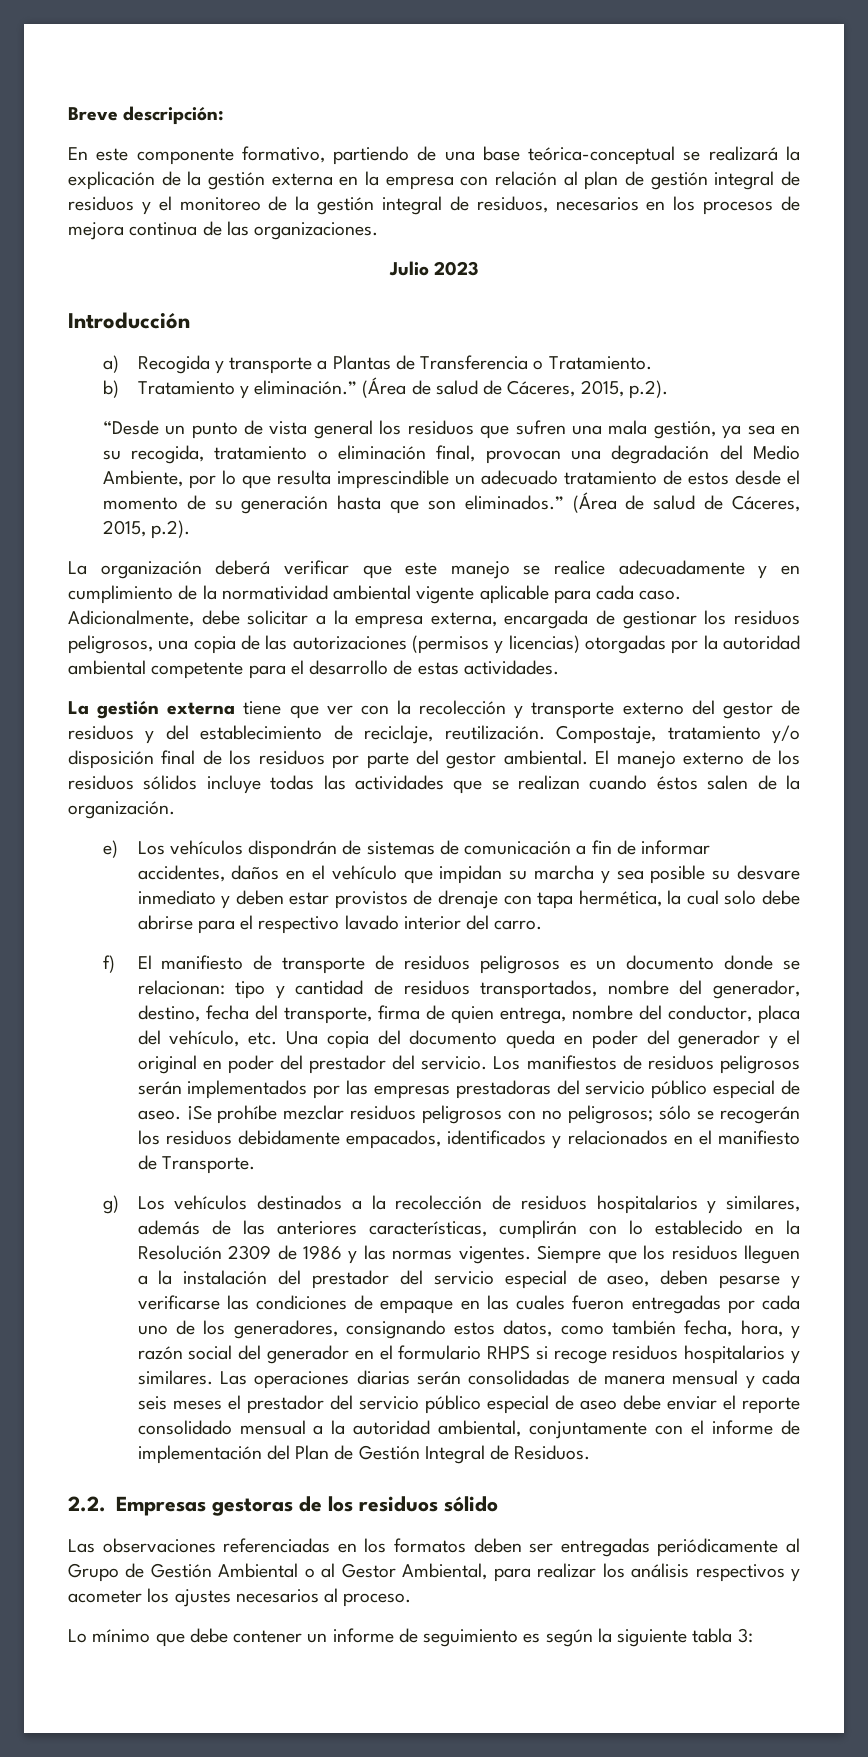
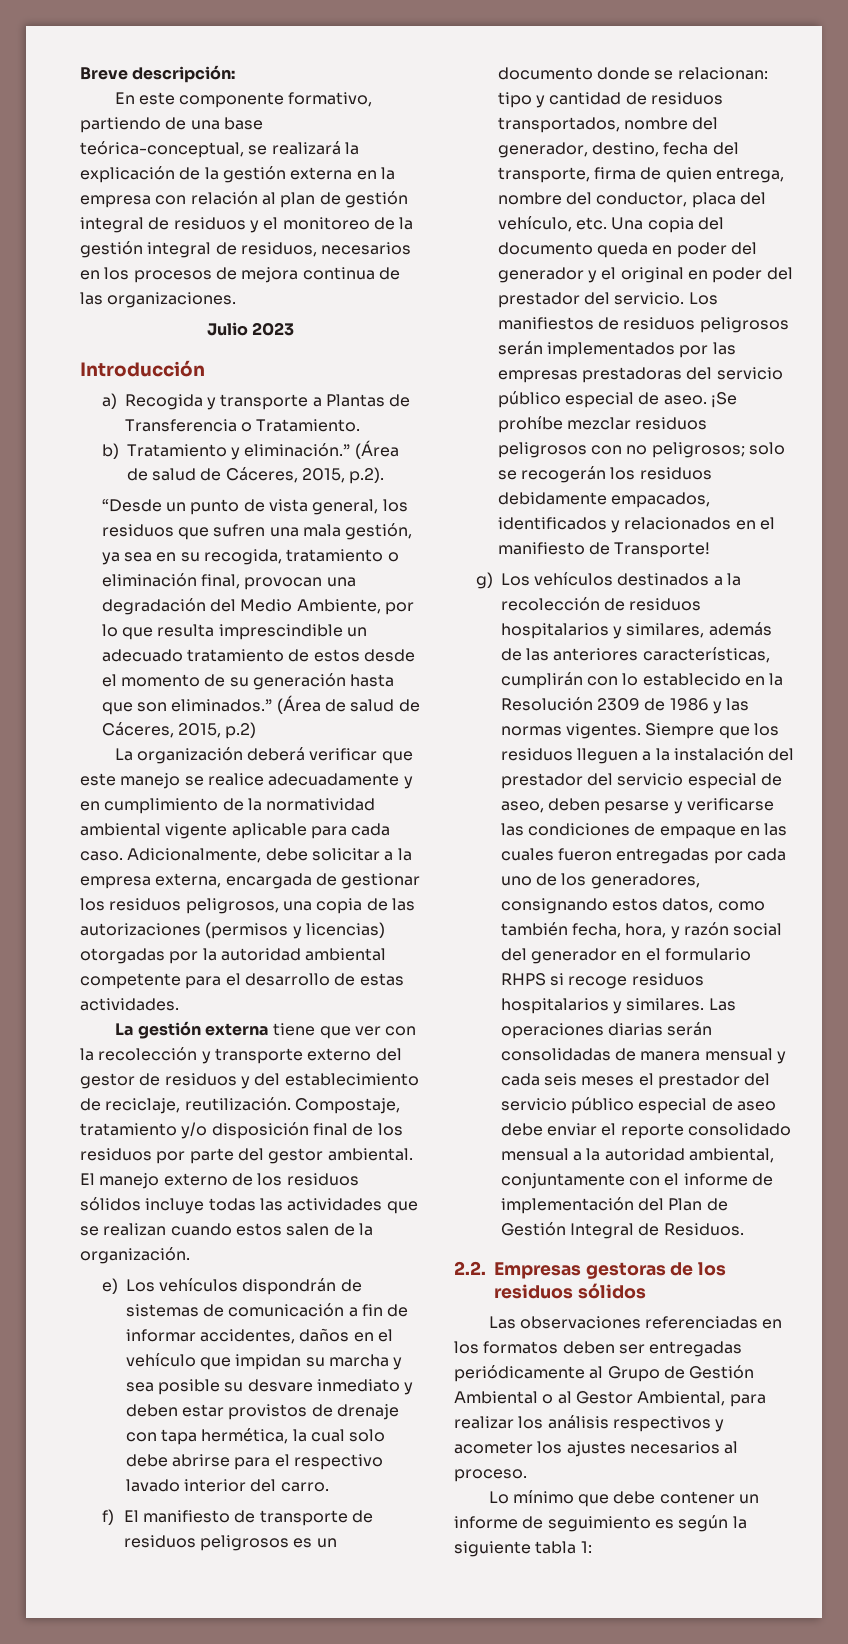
- En este componente formativo, partiendo de una base teórica-conceptual se realizará la explicación de la gestión externa en la empresa con relación al plan de gestión integral de residuos y el monitoreo de la gestión integral de residuos, necesarios en los procesos de mejora continua de las organizaciones.
+ En este componente formativo, partiendo de una base teórica-conceptual, se realizará la explicación de la gestión externa en la empresa con relación al plan de gestión integral de residuos y el monitoreo de la gestión integral de residuos, necesarios en los procesos de mejora continua de las organizaciones.
- “Desde un punto de vista general los residuos que sufren una mala gestión, ya sea en su recogida, tratamiento o eliminación final, provocan una degradación del Medio Ambiente, por lo que resulta imprescindible un adecuado tratamiento de estos desde el momento de su generación hasta que son eliminados.” (Área de salud de Cáceres, 2015, p.2).
+ “Desde un punto de vista general, los residuos que sufren una mala gestión, ya sea en su recogida, tratamiento o eliminación final, provocan una degradación del Medio Ambiente, por lo que resulta imprescindible un adecuado tratamiento de estos desde el momento de su generación hasta que son eliminados.” (Área de salud de Cáceres, 2015, p.2)
- El manejo externo de los residuos sólidos incluye todas las actividades que se realizan cuando éstos salen de la organización.
+ El manejo externo de los residuos sólidos incluye todas las actividades que se realizan cuando estos salen de la organización.
- ¡Se prohíbe mezclar residuos peligrosos con no peligrosos; sólo se recogerán los residuos debidamente empacados, identificados y relacionados en el manifiesto de Transporte.
+ ¡Se prohíbe mezclar residuos peligrosos con no peligrosos; solo se recogerán los residuos debidamente empacados, identificados y relacionados en el manifiesto de Transporte!
- 2.2. Empresas gestoras de los residuos sólido
+ 2.2. Empresas gestoras de los residuos sólidos
- Lo mínimo que debe contener un informe de seguimiento es según la siguiente tabla 3:
+ Lo mínimo que debe contener un informe de seguimiento es según la siguiente tabla 1:

